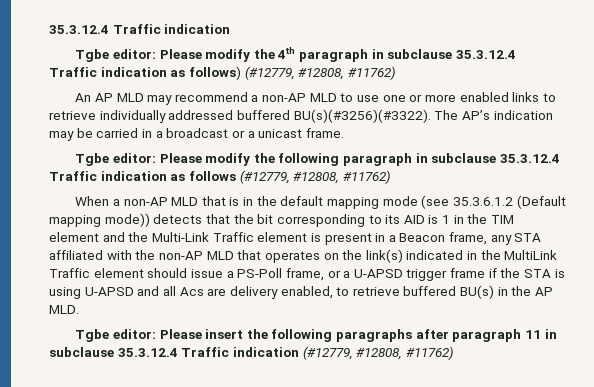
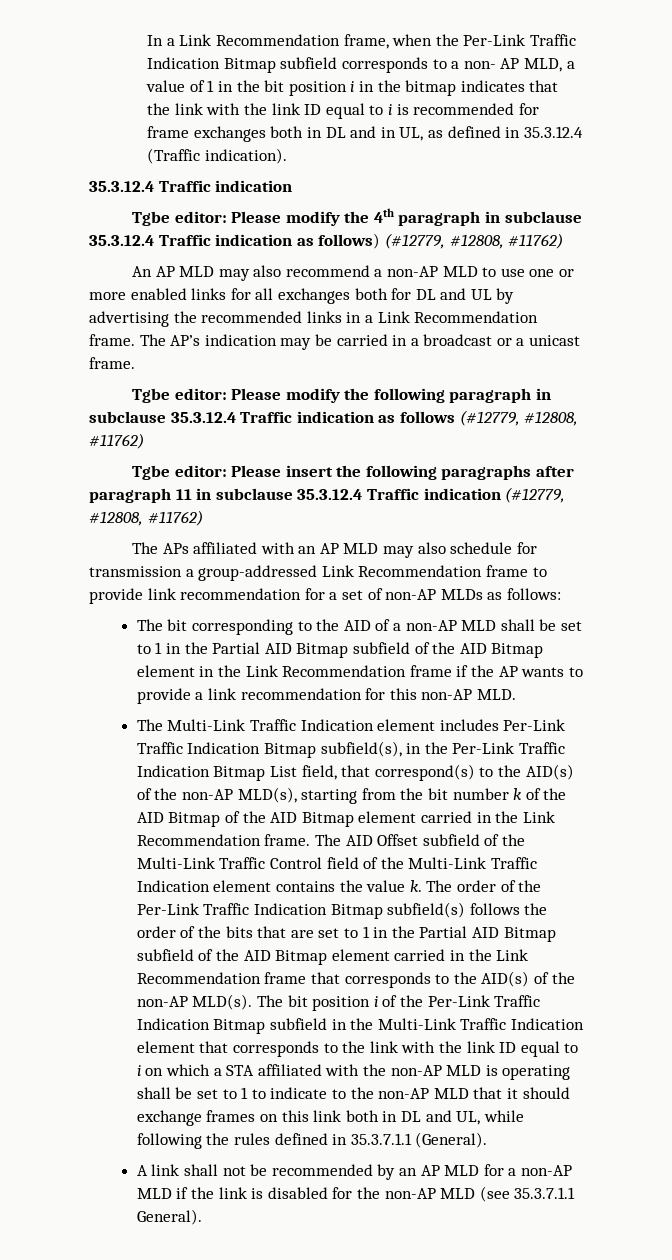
+ In a Link Recommendation frame, when the Per-Link Traffic Indication Bitmap subfield corresponds to a non- AP MLD, a value of 1 in the bit position i in the bitmap indicates that the link with the link ID equal to i is recommended for frame exchanges both in DL and in UL, as defined in 35.3.12.4 (Traffic indication).
- An AP MLD may recommend a non-AP MLD to use one or more enabled links to retrieve individually addressed buffered BU(s)(#3256)(#3322).
+ An AP MLD may also recommend a non-AP MLD to use one or more enabled links for all exchanges both for DL and UL by advertising the recommended links in a Link Recommendation frame.
- When a non-AP MLD that is in the default mapping mode (see 35.3.6.1.2 (Default mapping mode)) detects that the bit corresponding to its AID is 1 in the TIM element and the Multi-Link Traffic element is present in a Beacon frame, any STA affiliated with the non-AP MLD that operates on the link(s) indicated in the MultiLink Traffic element should issue a PS-Poll frame, or a U-APSD trigger frame if the STA is using U-APSD and all Acs are delivery enabled, to retrieve buffered BU(s) in the AP MLD.
+ The APs affiliated with an AP MLD may also schedule for transmission a group-addressed Link Recommendation frame to provide link recommendation for a set of non-AP MLDs as follows:
+ The bit corresponding to the AID of a non-AP MLD shall be set to 1 in the Partial AID Bitmap subfield of the AID Bitmap element in the Link Recommendation frame if the AP wants to provide a link recommendation for this non-AP MLD.
+ The Multi-Link Traffic Indication element includes Per-Link Traffic Indication Bitmap subfield(s), in the Per-Link Traffic Indication Bitmap List field, that correspond(s) to the AID(s) of the non-AP MLD(s), starting from the bit number k of the AID Bitmap of the AID Bitmap element carried in the Link Recommendation frame. The AID Offset subfield of the Multi-Link Traffic Control field of the Multi-Link Traffic Indication element contains the value k. The order of the Per-Link Traffic Indication Bitmap subfield(s) follows the order of the bits that are set to 1 in the Partial AID Bitmap subfield of the AID Bitmap element carried in the Link Recommendation frame that corresponds to the AID(s) of the non-AP MLD(s). The bit position i of the Per-Link Traffic Indication Bitmap subfield in the Multi-Link Traffic Indication element that corresponds to the link with the link ID equal to i on which a STA affiliated with the non-AP MLD is operating shall be set to 1 to indicate to the non-AP MLD that it should exchange frames on this link both in DL and UL, while following the rules defined in 35.3.7.1.1 (General).
+ A link shall not be recommended by an AP MLD for a non-AP MLD if the link is disabled for the non-AP MLD (see 35.3.7.1.1 General).

